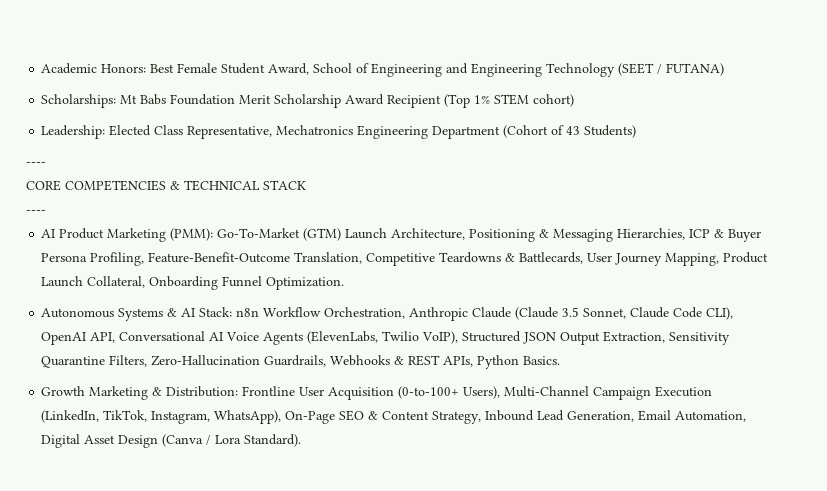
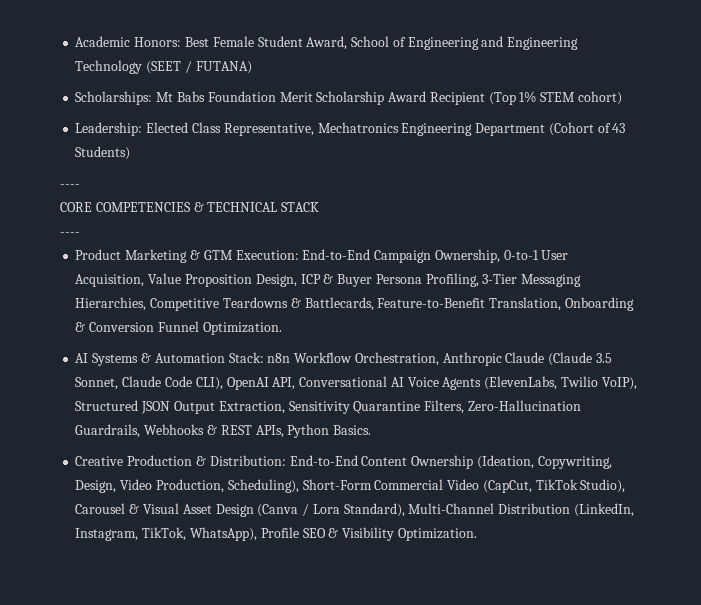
- AI Product Marketing (PMM): Go-To-Market (GTM) Launch Architecture, Positioning & Messaging Hierarchies, ICP & Buyer Persona Profiling, Feature-Benefit-Outcome Translation, Competitive Teardowns & Battlecards, User Journey Mapping, Product Launch Collateral, Onboarding Funnel Optimization.
+ Product Marketing & GTM Execution: End-to-End Campaign Ownership, 0-to-1 User Acquisition, Value Proposition Design, ICP & Buyer Persona Profiling, 3-Tier Messaging Hierarchies, Competitive Teardowns & Battlecards, Feature-to-Benefit Translation, Onboarding & Conversion Funnel Optimization.
- Autonomous Systems & AI Stack: n8n Workflow Orchestration, Anthropic Claude (Claude 3.5 Sonnet, Claude Code CLI), OpenAI API, Conversational AI Voice Agents (ElevenLabs, Twilio VoIP), Structured JSON Output Extraction, Sensitivity Quarantine Filters, Zero-Hallucination Guardrails, Webhooks & REST APIs, Python Basics.
+ AI Systems & Automation Stack: n8n Workflow Orchestration, Anthropic Claude (Claude 3.5 Sonnet, Claude Code CLI), OpenAI API, Conversational AI Voice Agents (ElevenLabs, Twilio VoIP), Structured JSON Output Extraction, Sensitivity Quarantine Filters, Zero-Hallucination Guardrails, Webhooks & REST APIs, Python Basics.
- Growth Marketing & Distribution: Frontline User Acquisition (0-to-100+ Users), Multi-Channel Campaign Execution (LinkedIn, TikTok, Instagram, WhatsApp), On-Page SEO & Content Strategy, Inbound Lead Generation, Email Automation, Digital Asset Design (Canva / Lora Standard).
+ Creative Production & Distribution: End-to-End Content Ownership (Ideation, Copywriting, Design, Video Production, Scheduling), Short-Form Commercial Video (CapCut, TikTok Studio), Carousel & Visual Asset Design (Canva / Lora Standard), Multi-Channel Distribution (LinkedIn, Instagram, TikTok, WhatsApp), Profile SEO & Visibility Optimization.

